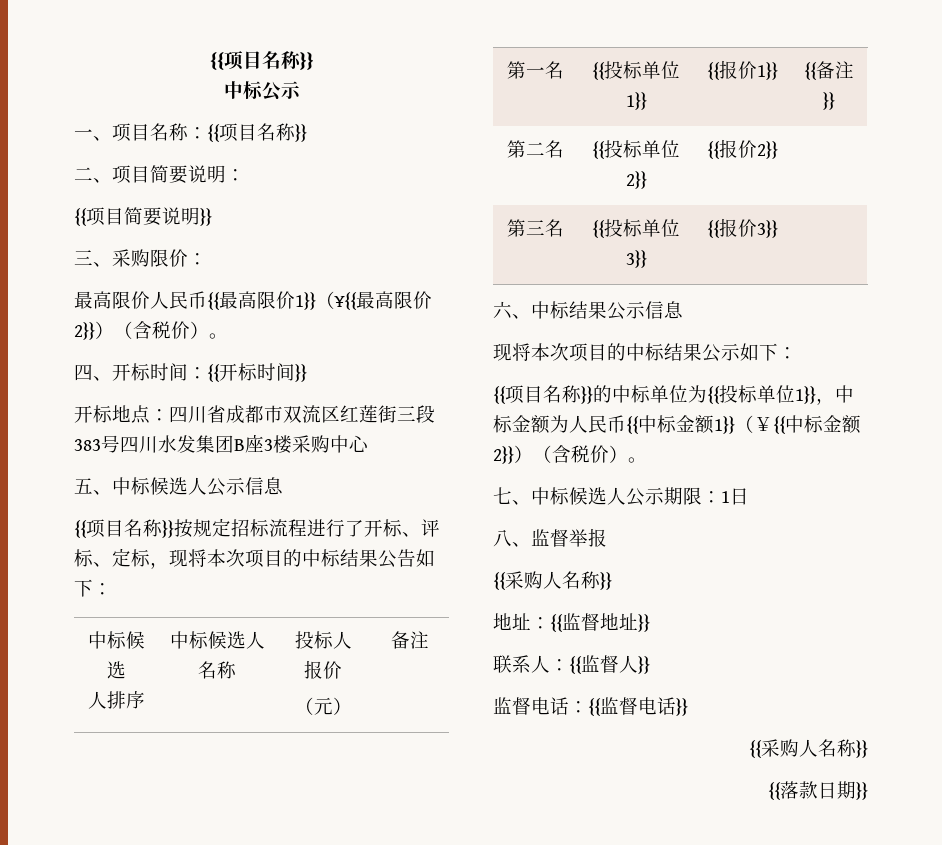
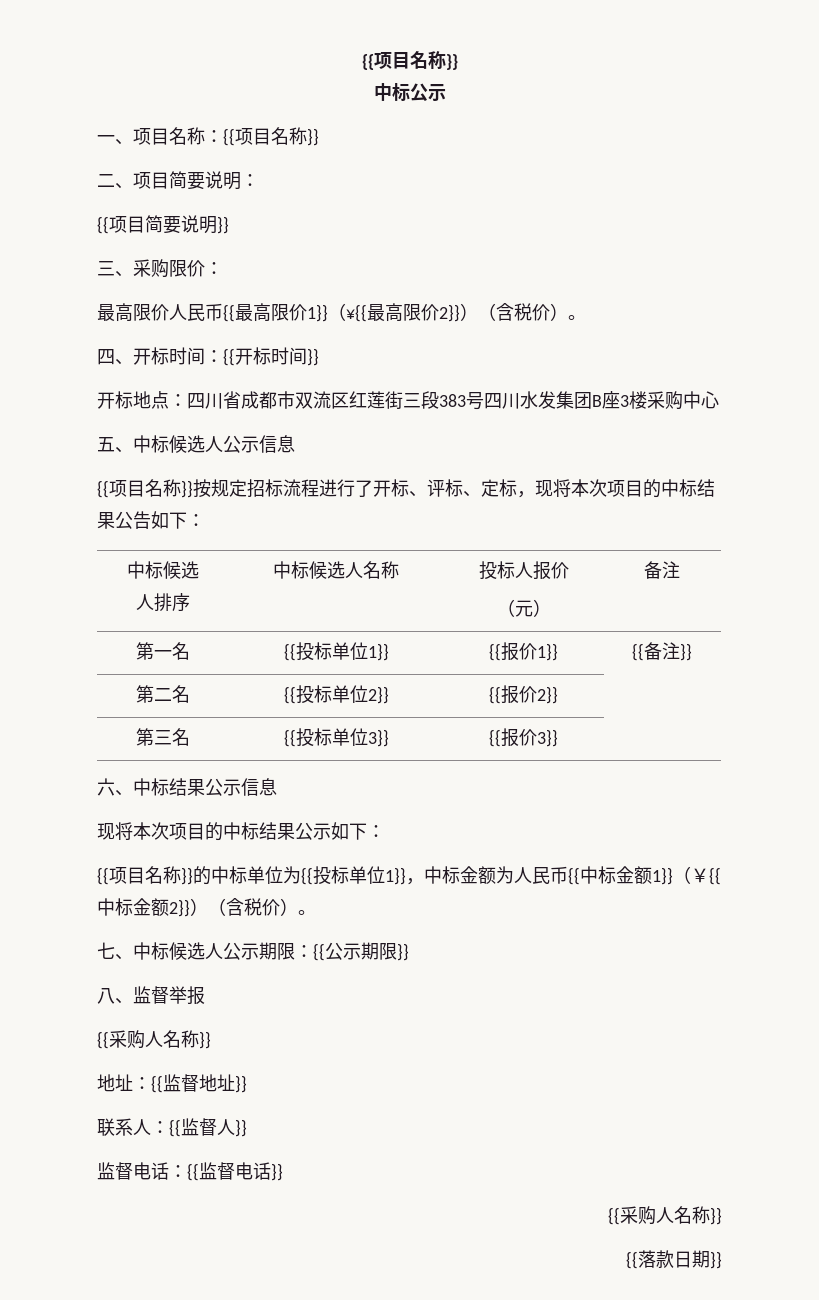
- 七、中标候选人公示期限：1日
+ 七、中标候选人公示期限：{{公示期限}}

